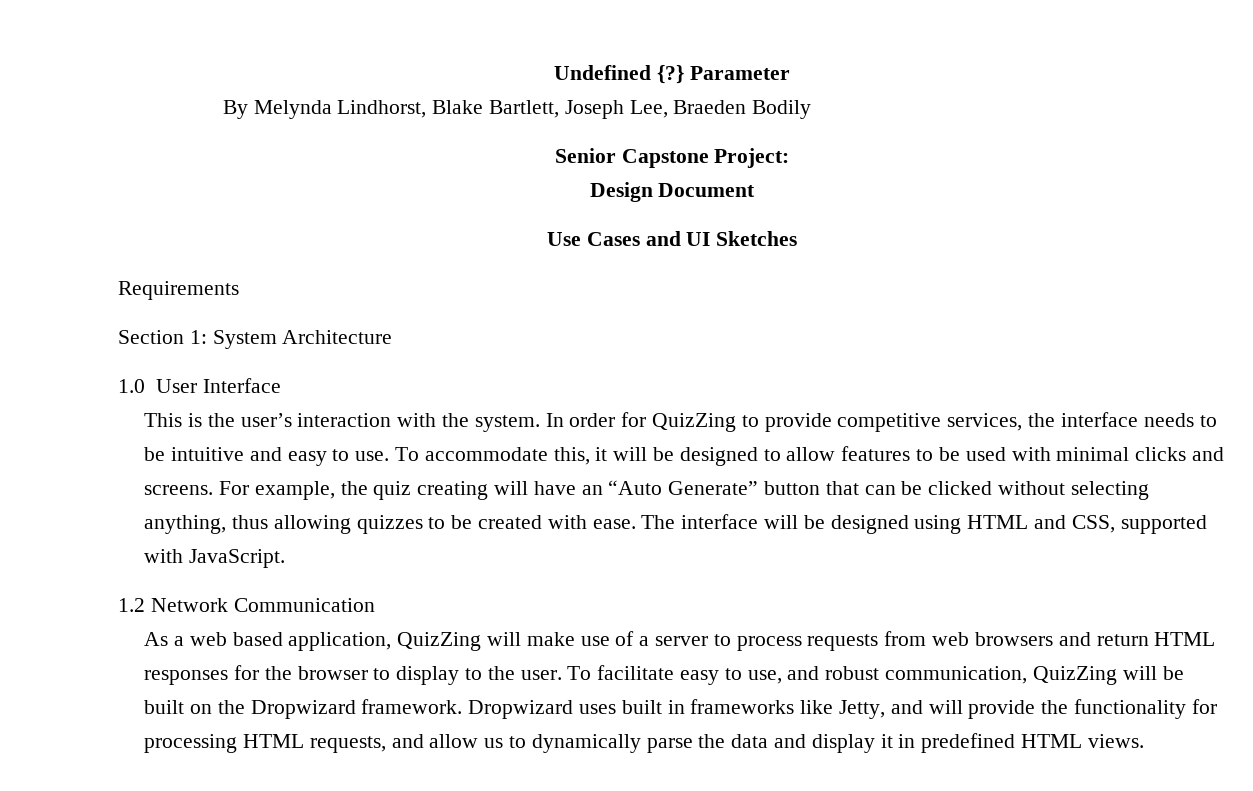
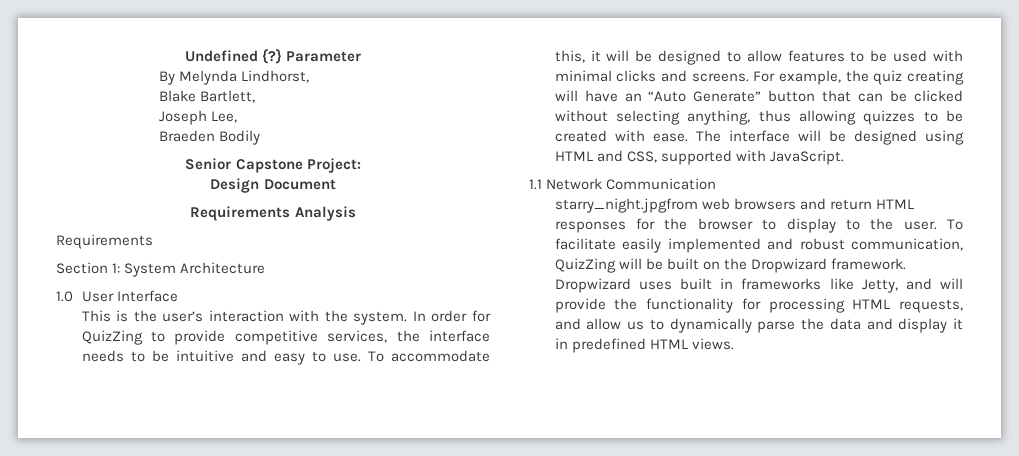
- By Melynda Lindhorst, Blake Bartlett, Joseph Lee, Braeden Bodily
+ By Melynda Lindhorst,
+ Blake Bartlett,
+ Joseph Lee,
+ Braeden Bodily
- Use Cases and UI Sketches
+ Requirements Analysis
- 1.2 Network Communication
+ 1.1 Network Communication
- As a web based application, QuizZing will make use of a server to process requests from web browsers and return HTML responses for the browser to display to the user.
+ starry_night.jpgfrom web browsers and return HTML responses for the browser to display to the user.
- To facilitate easy to use, and robust communication, QuizZing will be built on the Dropwizard framework.
+ To facilitate easily implemented and robust communication, QuizZing will be built on the Dropwizard framework.

